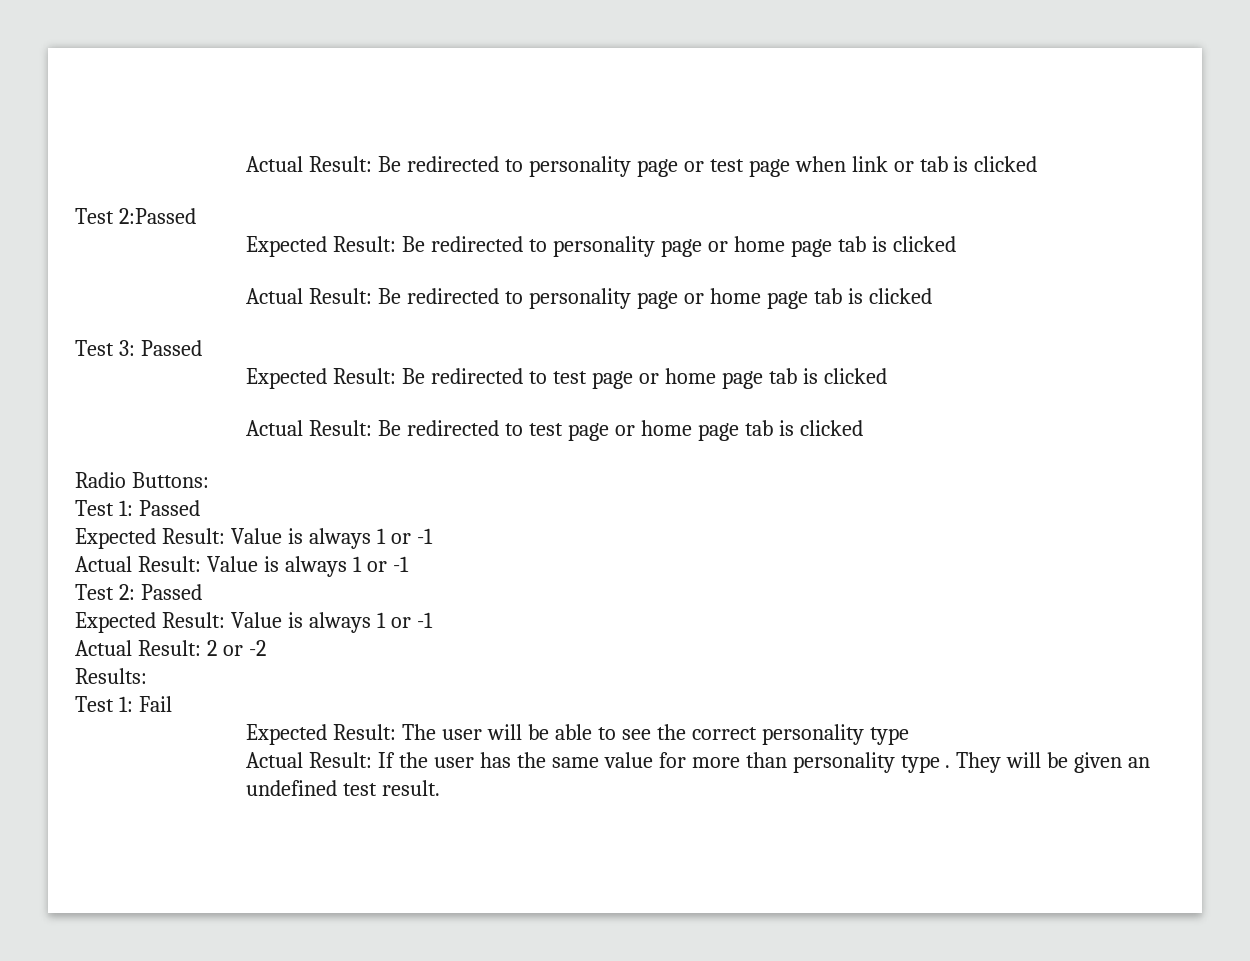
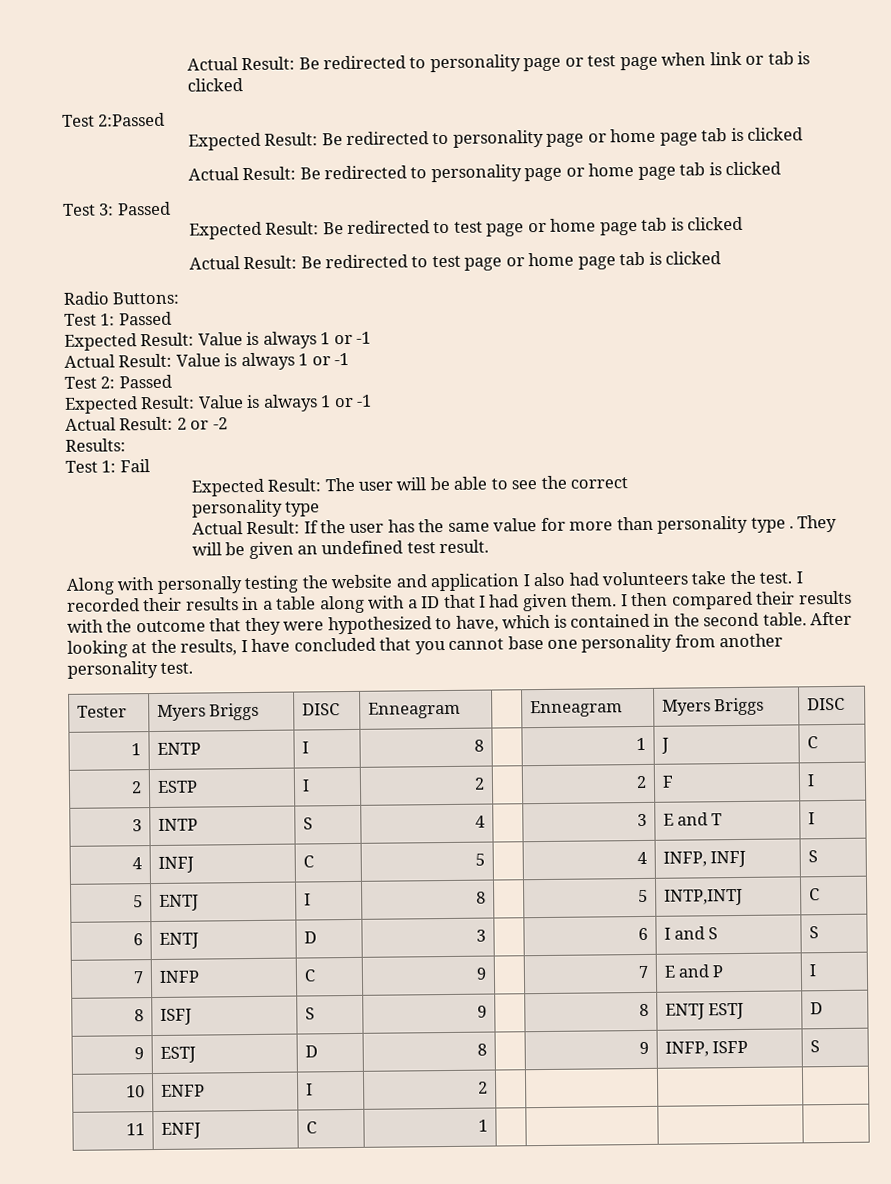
- Expected Result: The user will be able to see the correct personality type
+ Expected Result: The user will be able to see the correct
+ personality type
+ Along with personally testing the website and application I also had volunteers take the test. I recorded their results in a table along with a ID that I had given them. I then compared their results with the outcome that they were hypothesized to have, which is contained in the second table. After looking at the results, I have concluded that you cannot base one personality from another personality test.
+ Tester | Myers Briggs | DISC | Enneagram | | Enneagram | Myers Briggs | DISC
+ 1 | ENTP | I | 8 | | 1 | J | C
+ 2 | ESTP | I | 2 | | 2 | F | I
+ 3 | INTP | S | 4 | | 3 | E and T | I
+ 4 | INFJ | C | 5 | | 4 | INFP, INFJ | S
+ 5 | ENTJ | I | 8 | | 5 | INTP,INTJ | C
+ 6 | ENTJ | D | 3 | | 6 | I and S | S
+ 7 | INFP | C | 9 | | 7 | E and P | I
+ 8 | ISFJ | S | 9 | | 8 | ENTJ ESTJ | D
+ 9 | ESTJ | D | 8 | | 9 | INFP, ISFP | S
+ 10 | ENFP | I | 2 | | | |
+ 11 | ENFJ | C | 1 | | | |

